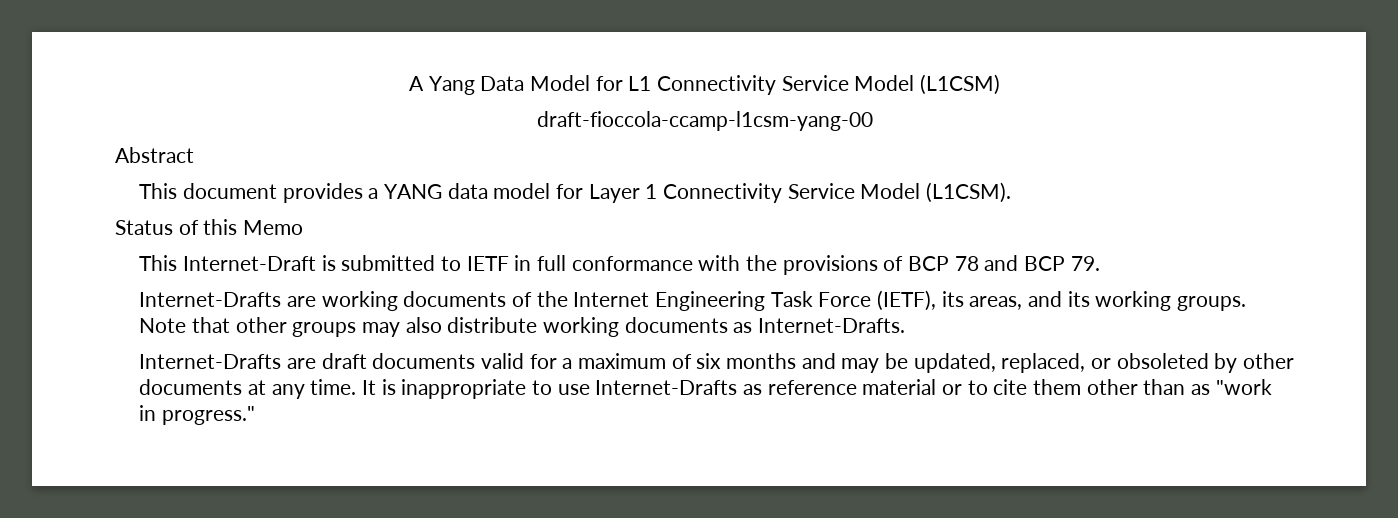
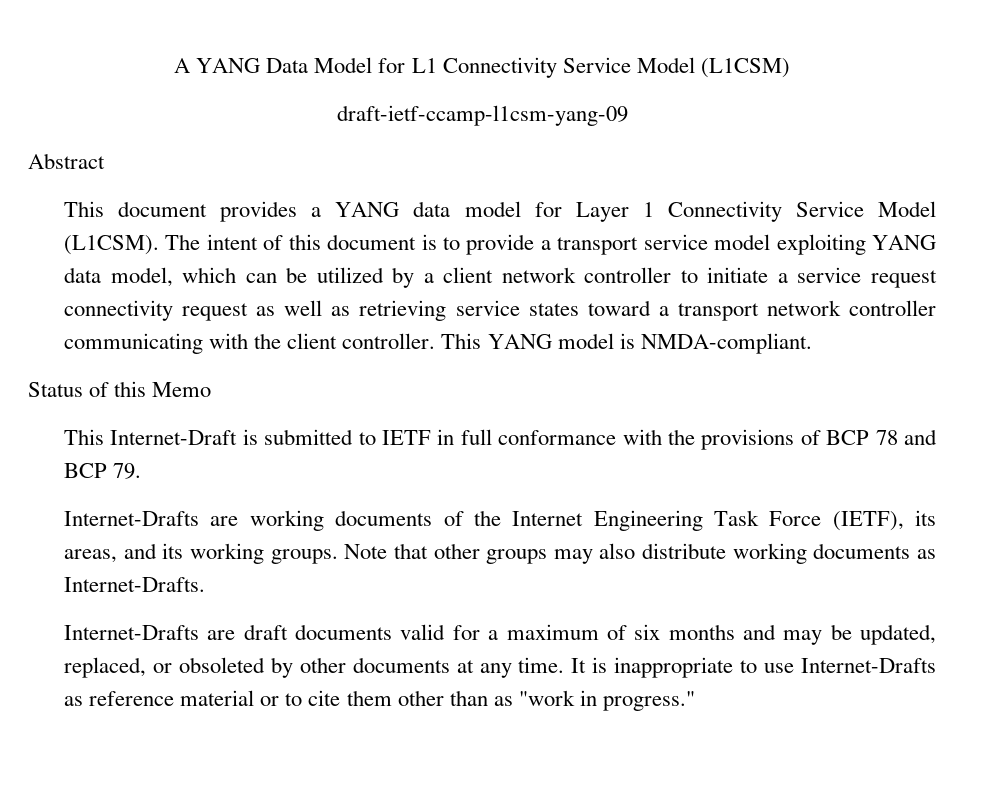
- A Yang Data Model for L1 Connectivity Service Model (L1CSM)
+ A YANG Data Model for L1 Connectivity Service Model (L1CSM)
- draft-fioccola-ccamp-l1csm-yang-00
+ draft-ietf-ccamp-l1csm-yang-09
+ The intent of this document is to provide a transport service model exploiting YANG data model, which can be utilized by a client network controller to initiate a service request connectivity request as well as retrieving service states toward a transport network controller communicating with the client controller. This YANG model is NMDA-compliant.

